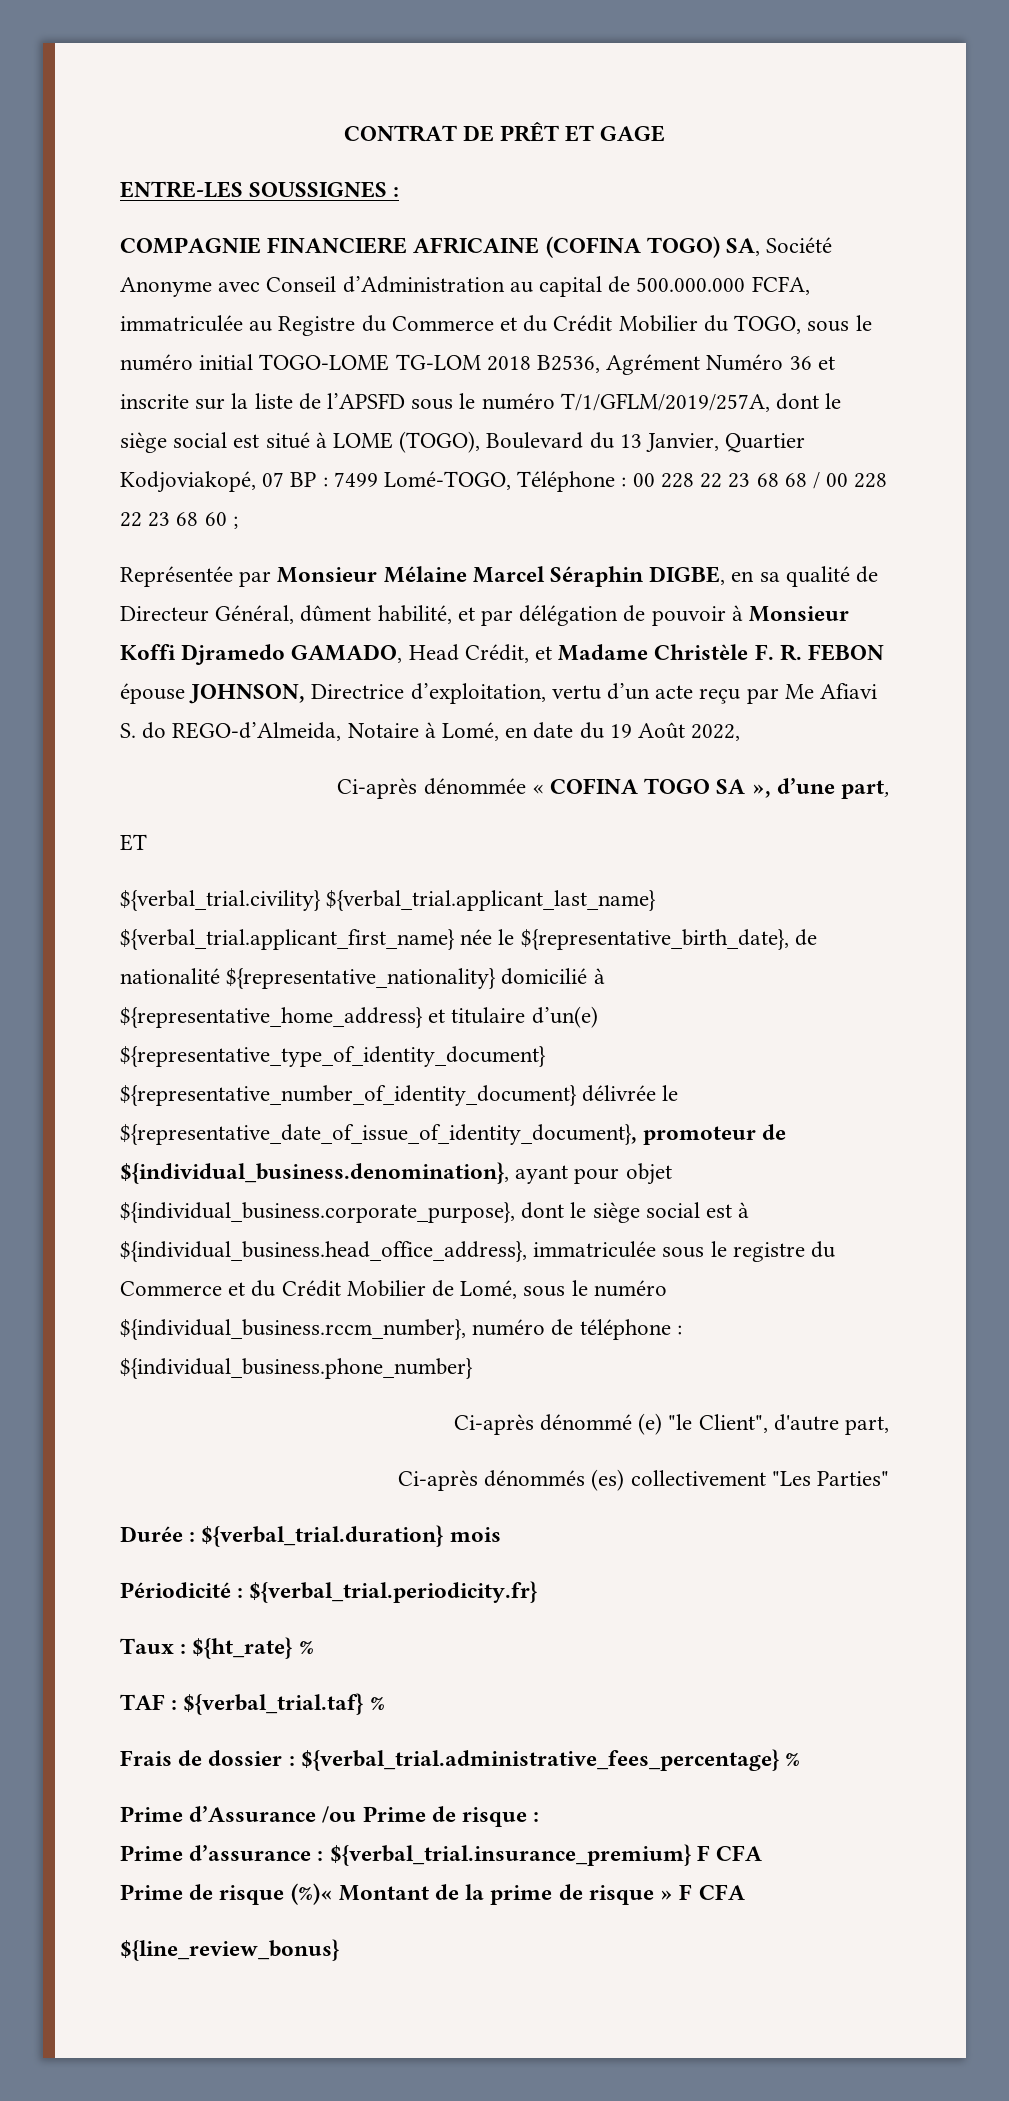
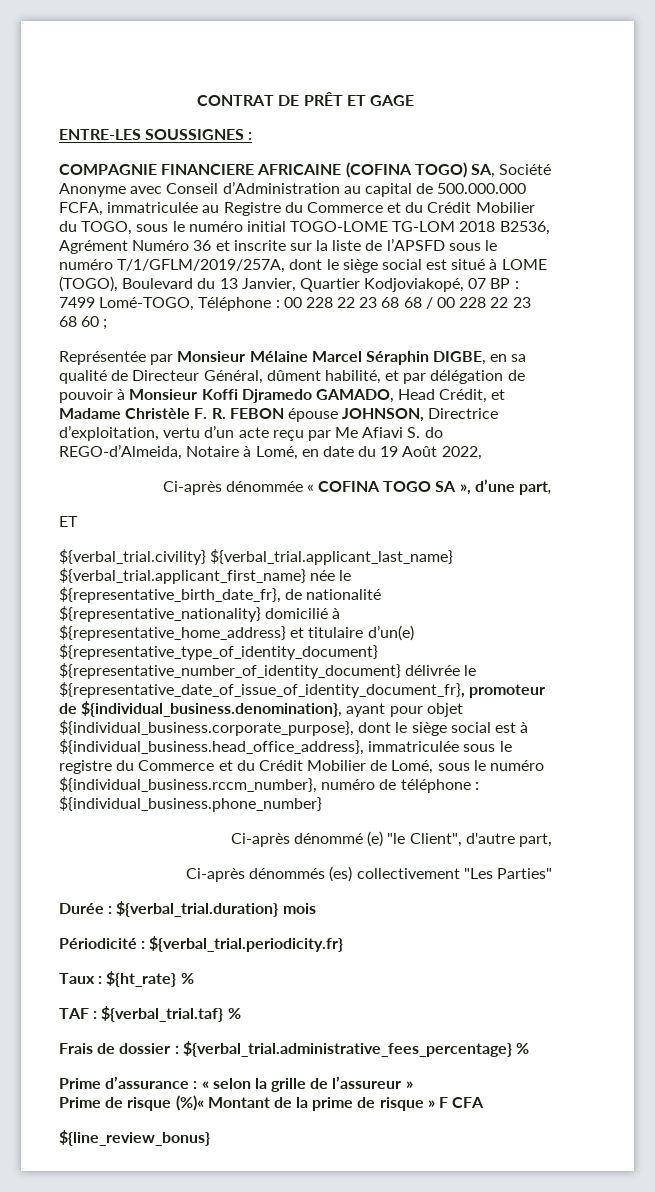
- ${verbal_trial.civility} ${verbal_trial.applicant_last_name} ${verbal_trial.applicant_first_name} née le ${representative_birth_date}, de nationalité ${representative_nationality} domicilié à ${representative_home_address} et titulaire d’un(e) ${representative_type_of_identity_document} ${representative_number_of_identity_document} délivrée le ${representative_date_of_issue_of_identity_document}, promoteur de ${individual_business.denomination}, ayant pour objet ${individual_business.corporate_purpose}, dont le siège social est à ${individual_business.head_office_address}, immatriculée sous le registre du Commerce et du Crédit Mobilier de Lomé, sous le numéro ${individual_business.rccm_number}, numéro de téléphone : ${individual_business.phone_number}
+ ${verbal_trial.civility} ${verbal_trial.applicant_last_name} ${verbal_trial.applicant_first_name} née le ${representative_birth_date_fr}, de nationalité ${representative_nationality} domicilié à ${representative_home_address} et titulaire d’un(e) ${representative_type_of_identity_document} ${representative_number_of_identity_document} délivrée le ${representative_date_of_issue_of_identity_document_fr}, promoteur de ${individual_business.denomination}, ayant pour objet ${individual_business.corporate_purpose}, dont le siège social est à ${individual_business.head_office_address}, immatriculée sous le registre du Commerce et du Crédit Mobilier de Lomé, sous le numéro ${individual_business.rccm_number}, numéro de téléphone : ${individual_business.phone_number}
- Prime d’Assurance /ou Prime de risque :
- Prime d’assurance : ${verbal_trial.insurance_premium} F CFA
+ Prime d’assurance : « selon la grille de l’assureur »

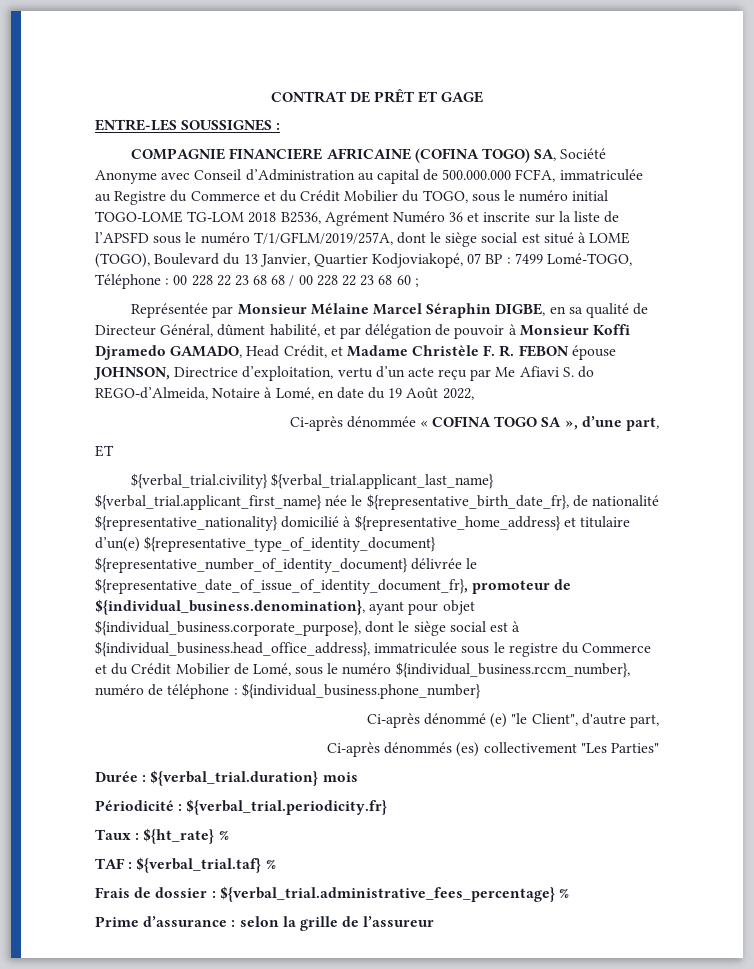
- Prime d’assurance : « selon la grille de l’assureur »
- Prime de risque (%)« Montant de la prime de risque » F CFA
- ${line_review_bonus}
+ Prime d’assurance : selon la grille de l’assureur

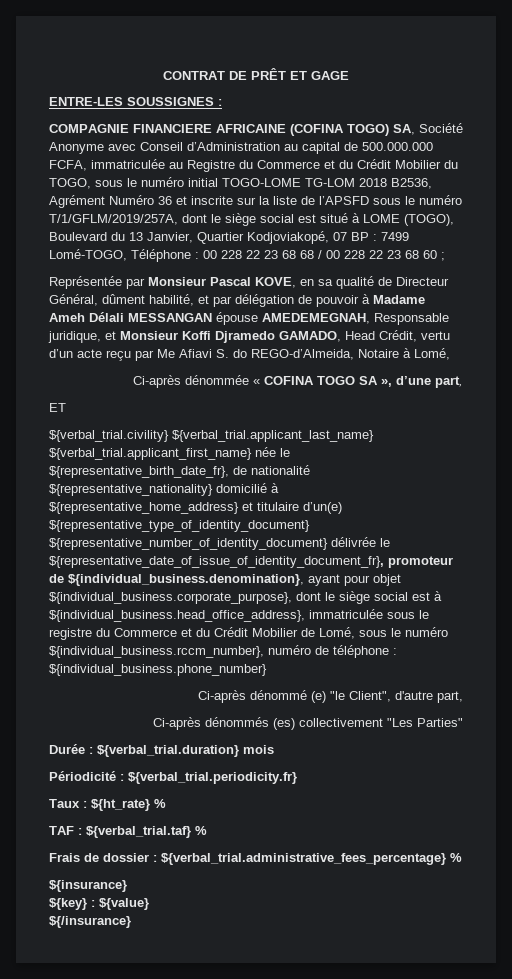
- Représentée par Monsieur Mélaine Marcel Séraphin DIGBE, en sa qualité de Directeur Général, dûment habilité, et par délégation de pouvoir à Monsieur Koffi Djramedo GAMADO, Head Crédit, et Madame Christèle F. R. FEBON épouse JOHNSON, Directrice d’exploitation, vertu d’un acte reçu par Me Afiavi S. do REGO-d’Almeida, Notaire à Lomé, en date du 19 Août 2022,
+ Représentée par Monsieur Pascal KOVE, en sa qualité de Directeur Général, dûment habilité, et par délégation de pouvoir à Madame Ameh Délali MESSANGAN épouse AMEDEMEGNAH, Responsable juridique, et Monsieur Koffi Djramedo GAMADO, Head Crédit, vertu d’un acte reçu par Me Afiavi S. do REGO-d’Almeida, Notaire à Lomé,
- Prime d’assurance : selon la grille de l’assureur
+ ${insurance}
+ ${key} : ${value}
+ ${/insurance}

